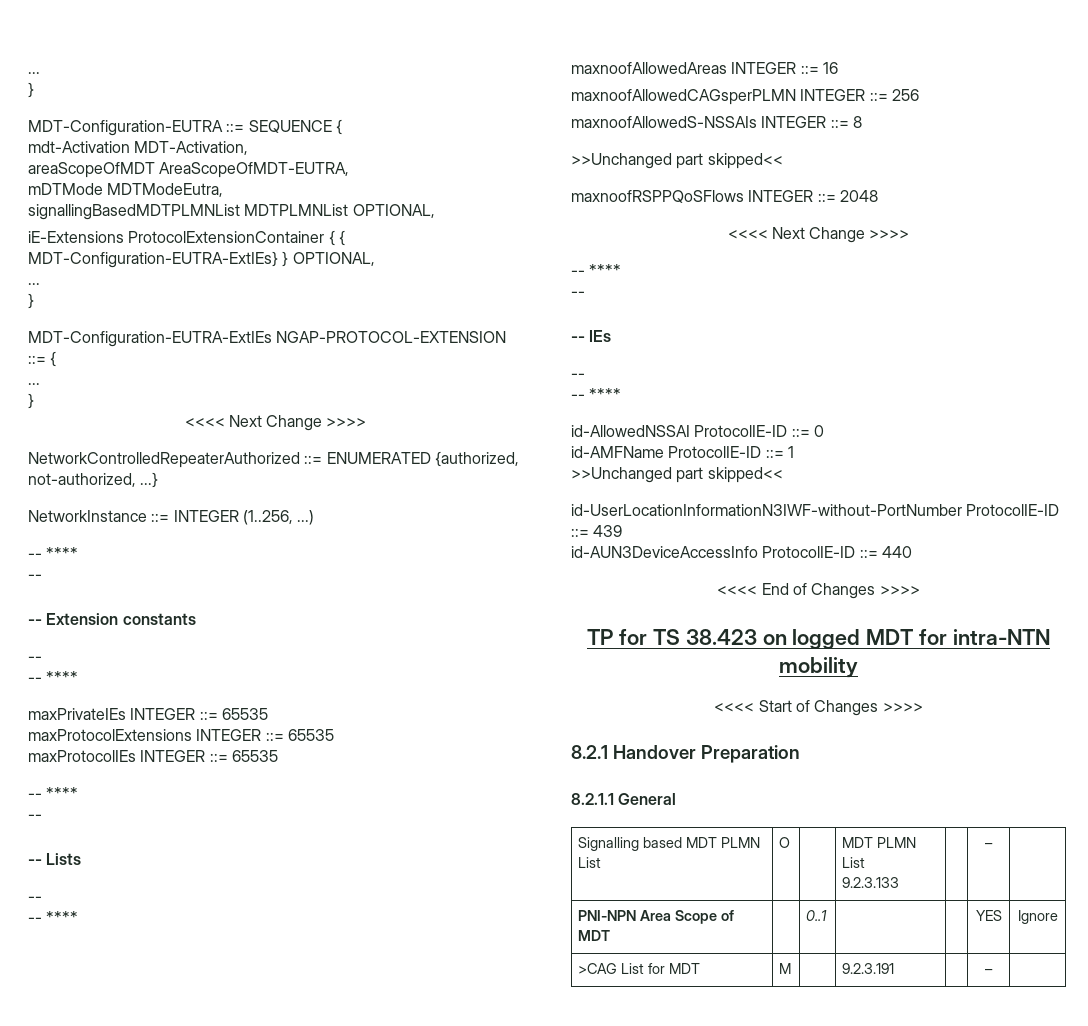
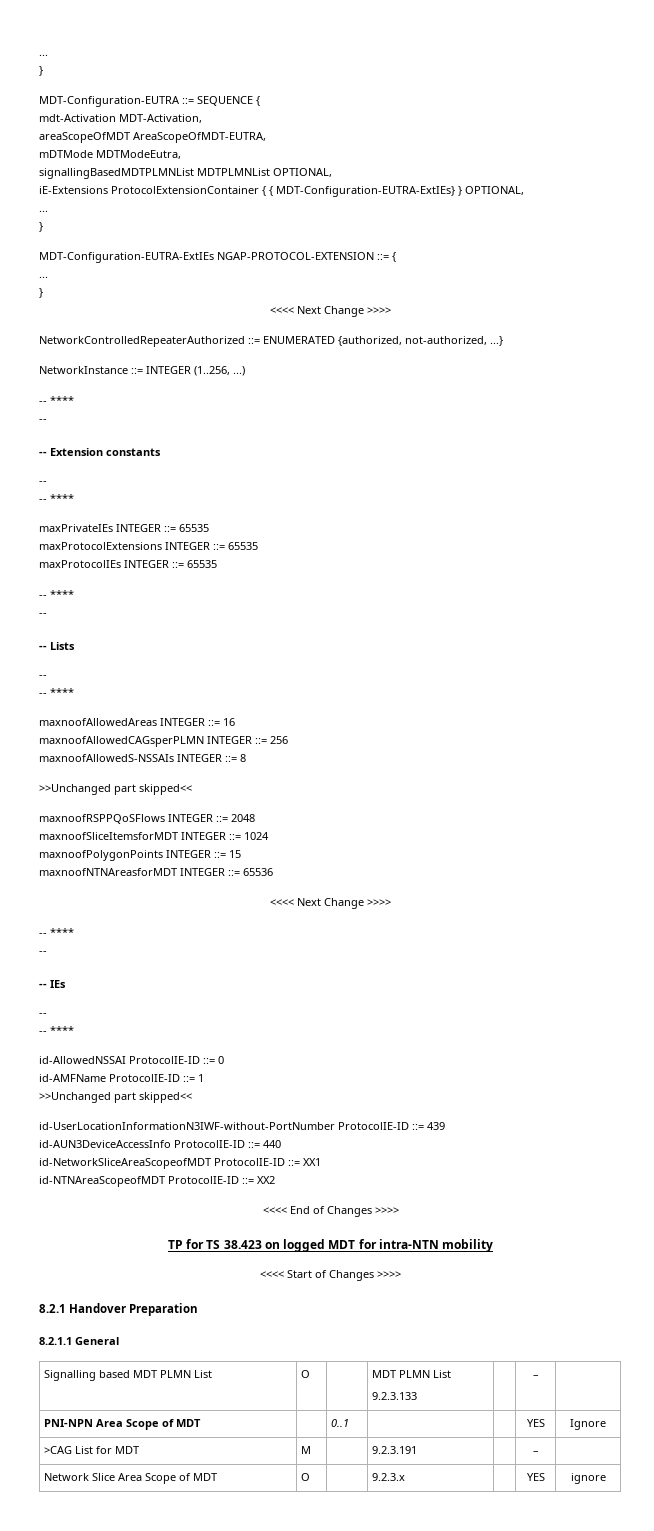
+ maxnoofSliceItemsforMDT INTEGER ::= 1024
+ maxnoofPolygonPoints INTEGER ::= 15
+ maxnoofNTNAreasforMDT INTEGER ::= 65536
+ id-NetworkSliceAreaScopeofMDT ProtocolIE-ID ::= XX1
+ id-NTNAreaScopeofMDT ProtocolIE-ID ::= XX2
+ Network Slice Area Scope of MDT | O | | 9.2.3.x | | YES | ignore

